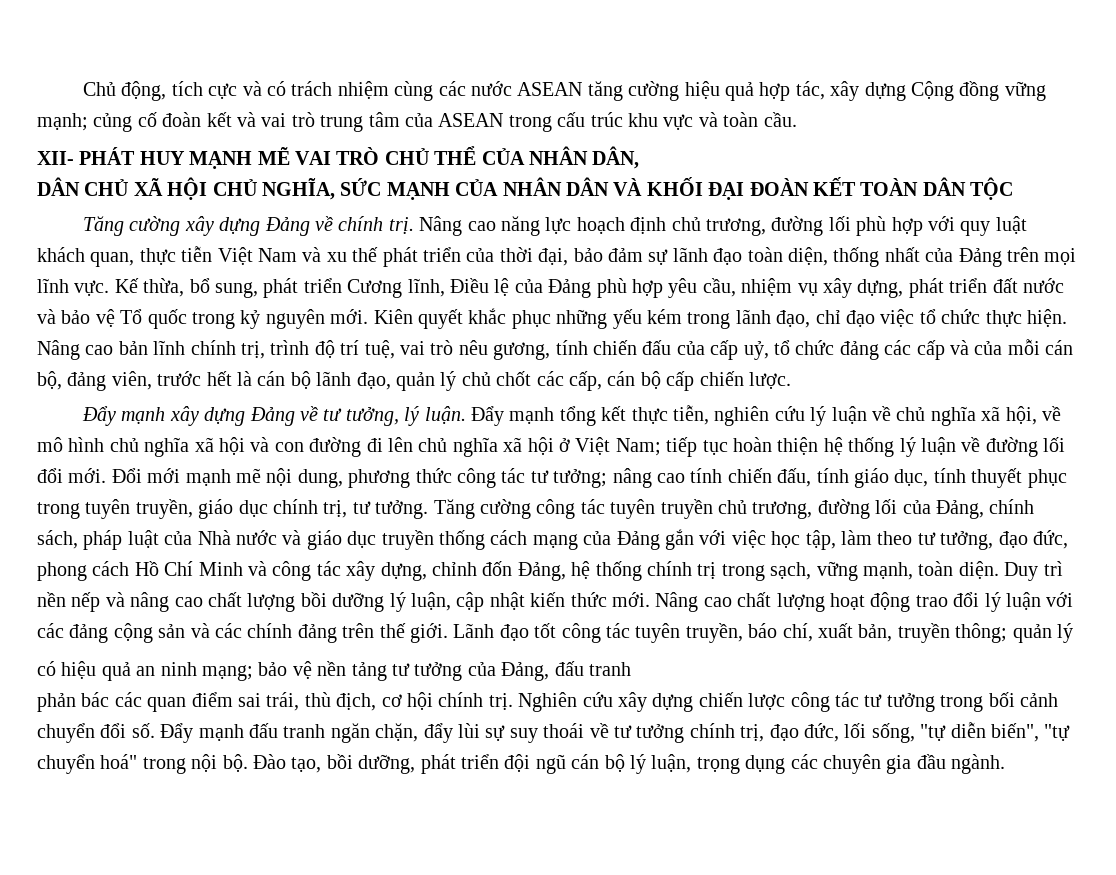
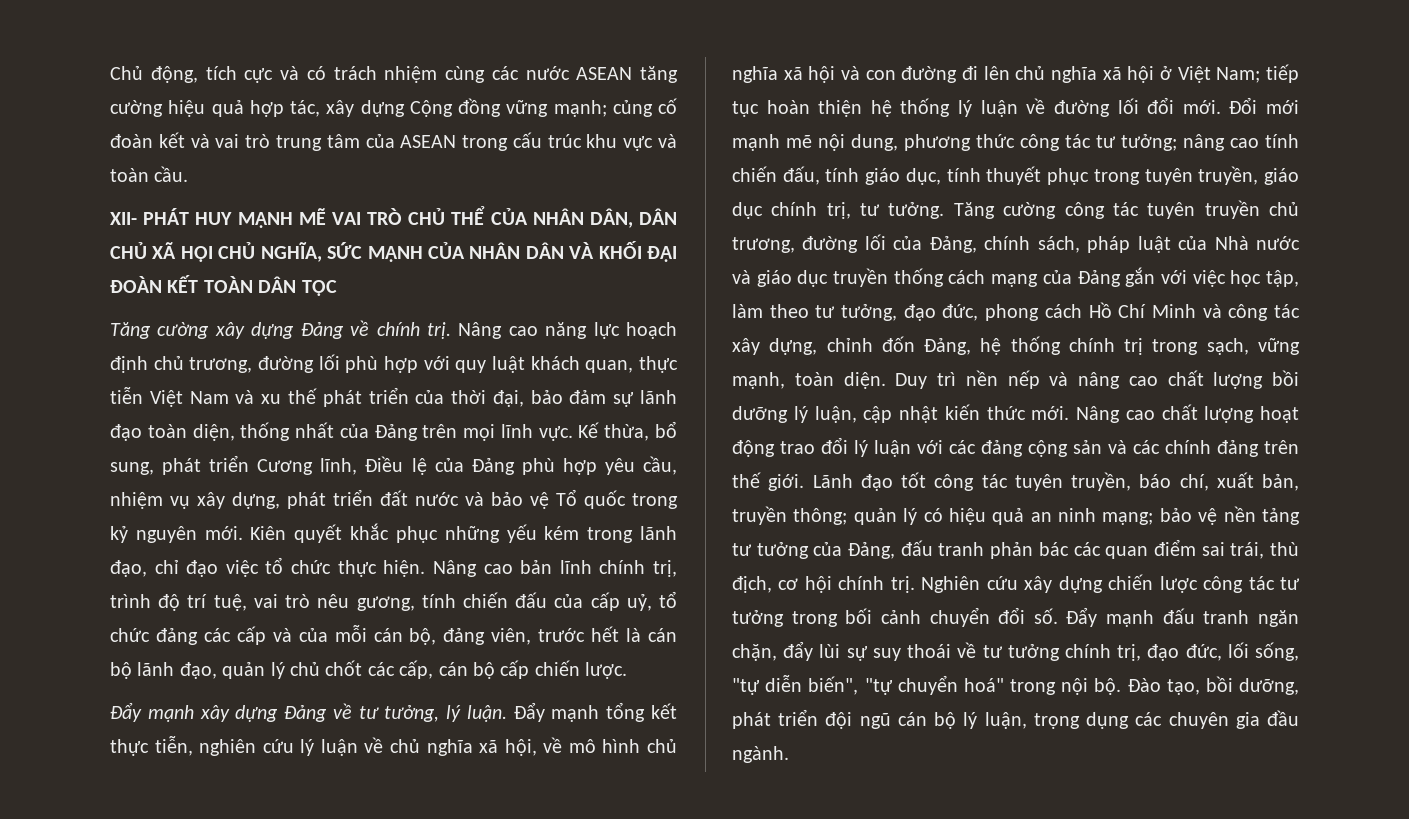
- XII- PHÁT HUY MẠNH MẼ VAI TRÒ CHỦ THỂ CỦA NHÂN DÂN,
- DÂN CHỦ XÃ HỘI CHỦ NGHĨA, SỨC MẠNH CỦA NHÂN DÂN VÀ KHỐI ĐẠI ĐOÀN KẾT TOÀN DÂN TỘC
+ XII- PHÁT HUY MẠNH MẼ VAI TRÒ CHỦ THỂ CỦA NHÂN DÂN, DÂN CHỦ XÃ HỘI CHỦ NGHĨA, SỨC MẠNH CỦA NHÂN DÂN VÀ KHỐI ĐẠI ĐOÀN KẾT TOÀN DÂN TỘC
- Lãnh đạo tốt công tác tuyên truyền, báo chí, xuất bản, truyền thông; quản lý
- có hiệu quả an ninh mạng; bảo vệ nền tảng tư tưởng của Đảng, đấu tranh
- phản bác các quan điểm sai trái, thù địch, cơ hội chính trị.
+ Lãnh đạo tốt công tác tuyên truyền, báo chí, xuất bản, truyền thông; quản lý có hiệu quả an ninh mạng; bảo vệ nền tảng tư tưởng của Đảng, đấu tranh phản bác các quan điểm sai trái, thù địch, cơ hội chính trị.

